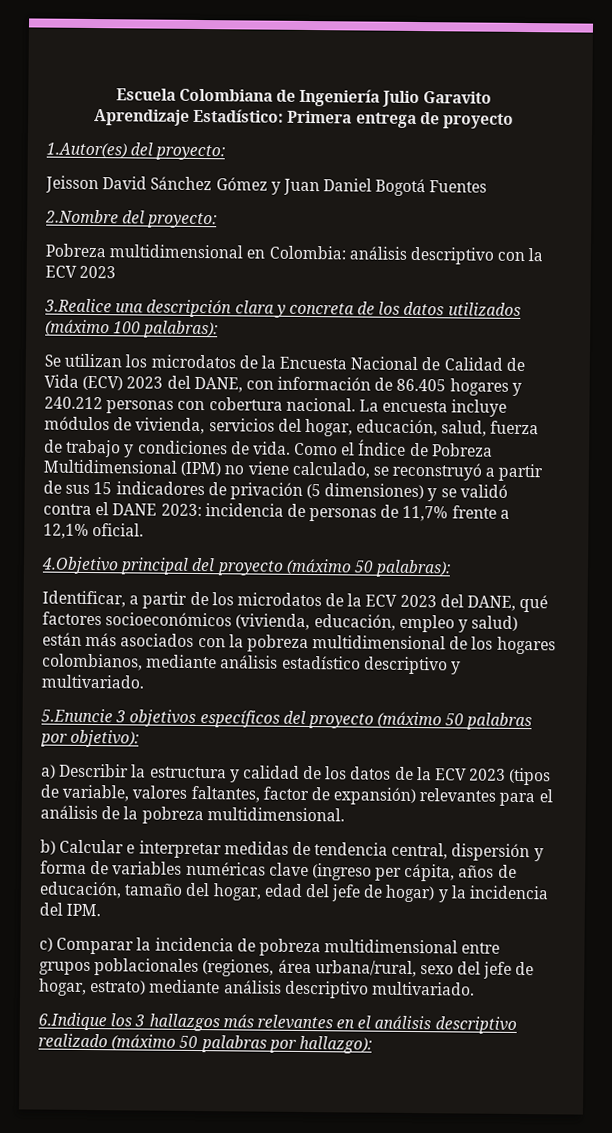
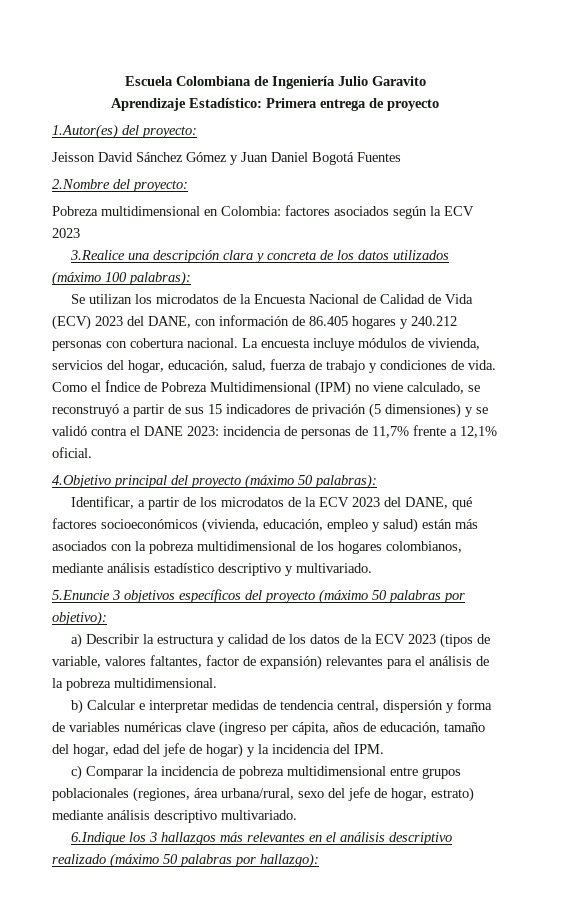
- Pobreza multidimensional en Colombia: análisis descriptivo con la ECV 2023
+ Pobreza multidimensional en Colombia: factores asociados según la ECV 2023

